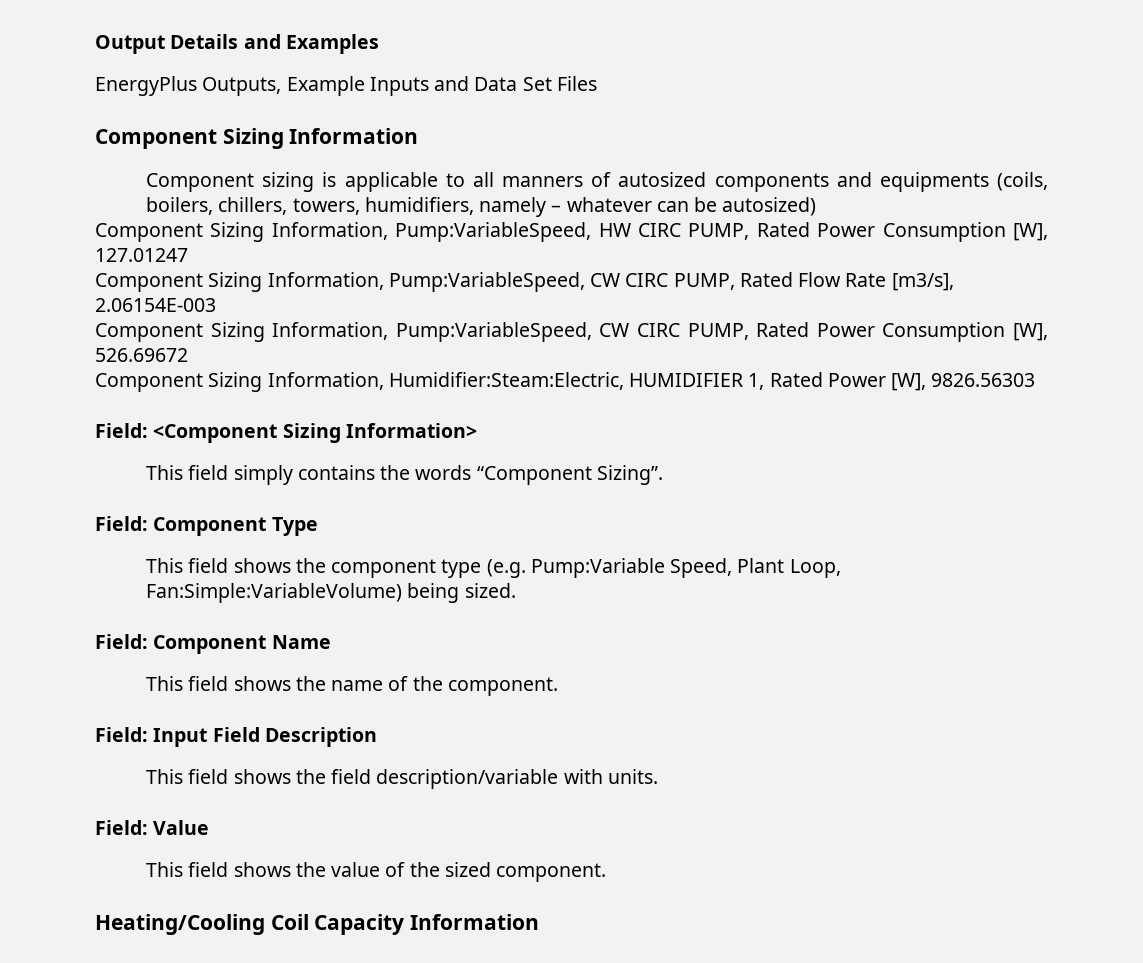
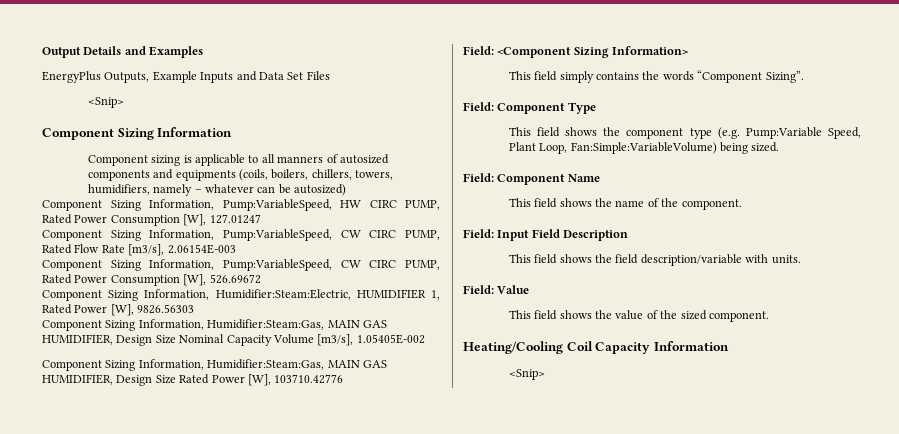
  EnergyPlus Outputs, Example Inputs and Data Set Files
+ <Snip>
+ Component Sizing Information, Humidifier:Steam:Gas, MAIN GAS HUMIDIFIER, Design Size Nominal Capacity Volume [m3/s], 1.05405E-002
+ Component Sizing Information, Humidifier:Steam:Gas, MAIN GAS HUMIDIFIER, Design Size Rated Power [W], 103710.42776
  Heating/Cooling Coil Capacity Information
+ <Snip>

